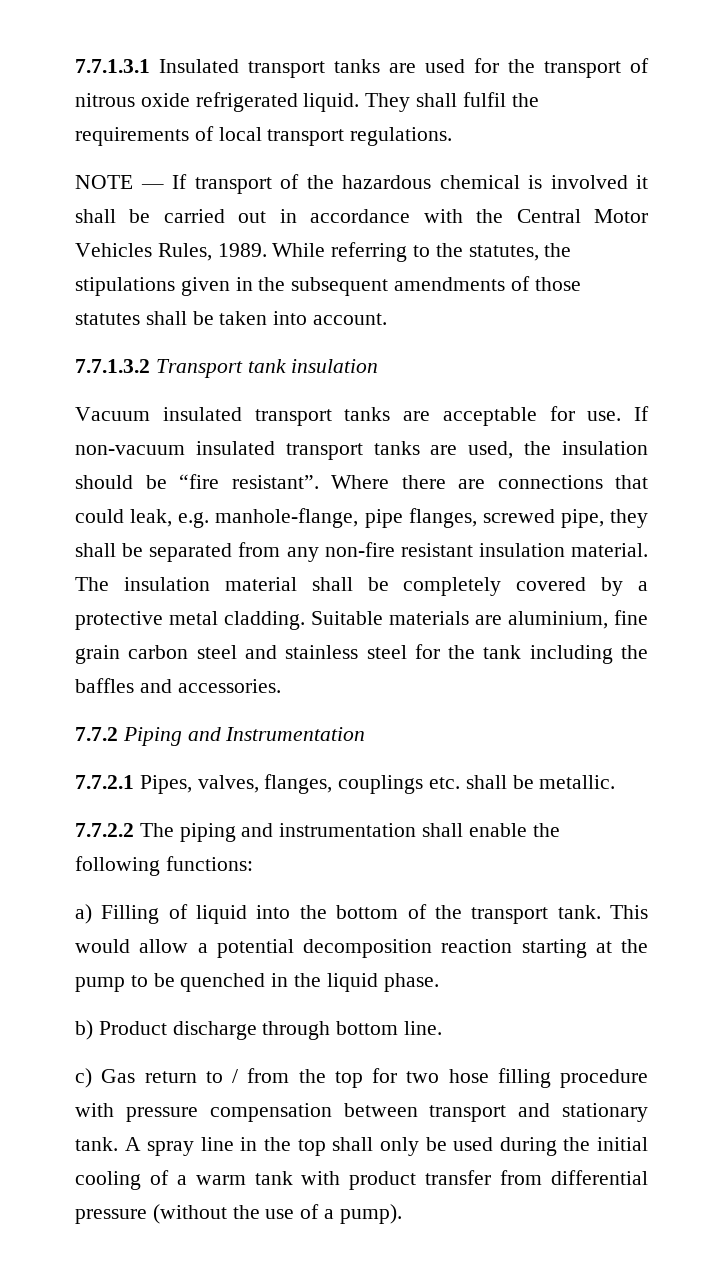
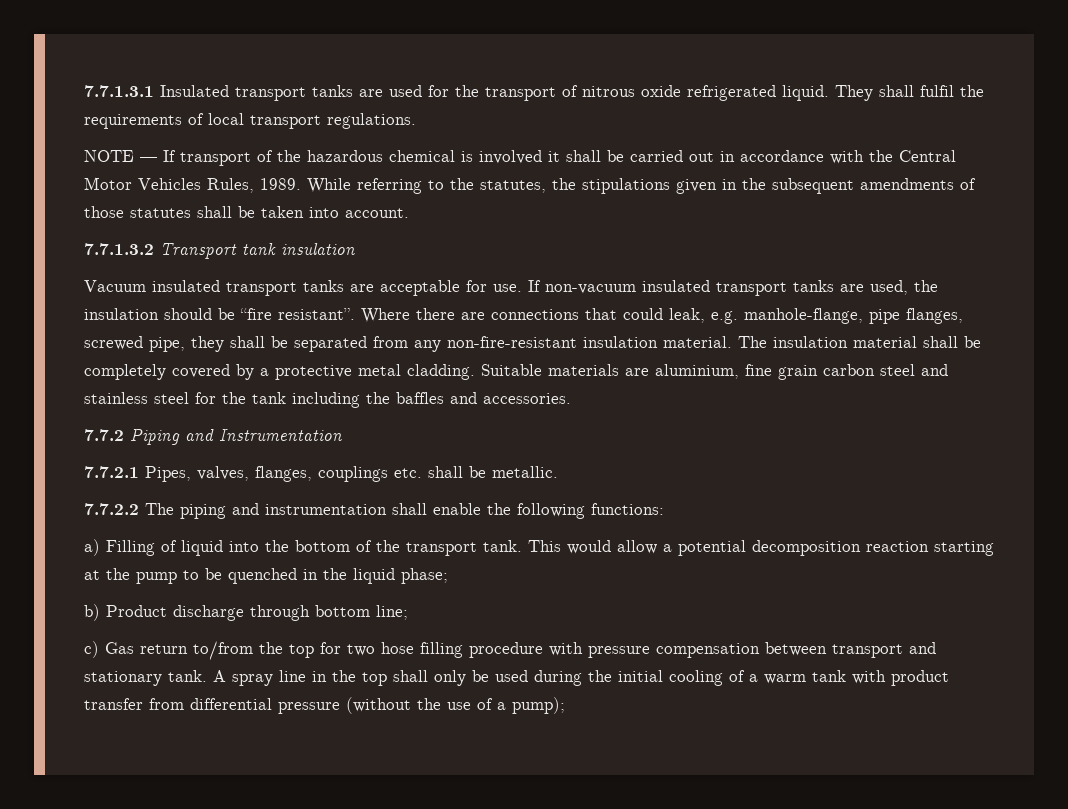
- Where there are connections that could leak, e.g. manhole-flange, pipe flanges, screwed pipe, they shall be separated from any non-fire resistant insulation material.
+ Where there are connections that could leak, e.g. manhole-flange, pipe flanges, screwed pipe, they shall be separated from any non-fire-resistant insulation material.
- This would allow a potential decomposition reaction starting at the pump to be quenched in the liquid phase.
+ This would allow a potential decomposition reaction starting at the pump to be quenched in the liquid phase;
- b) Product discharge through bottom line.
+ b) Product discharge through bottom line;
- c) Gas return to / from the top for two hose filling procedure with pressure compensation between transport and stationary tank.
+ c) Gas return to/from the top for two hose filling procedure with pressure compensation between transport and stationary tank.
- A spray line in the top shall only be used during the initial cooling of a warm tank with product transfer from differential pressure (without the use of a pump).
+ A spray line in the top shall only be used during the initial cooling of a warm tank with product transfer from differential pressure (without the use of a pump);

